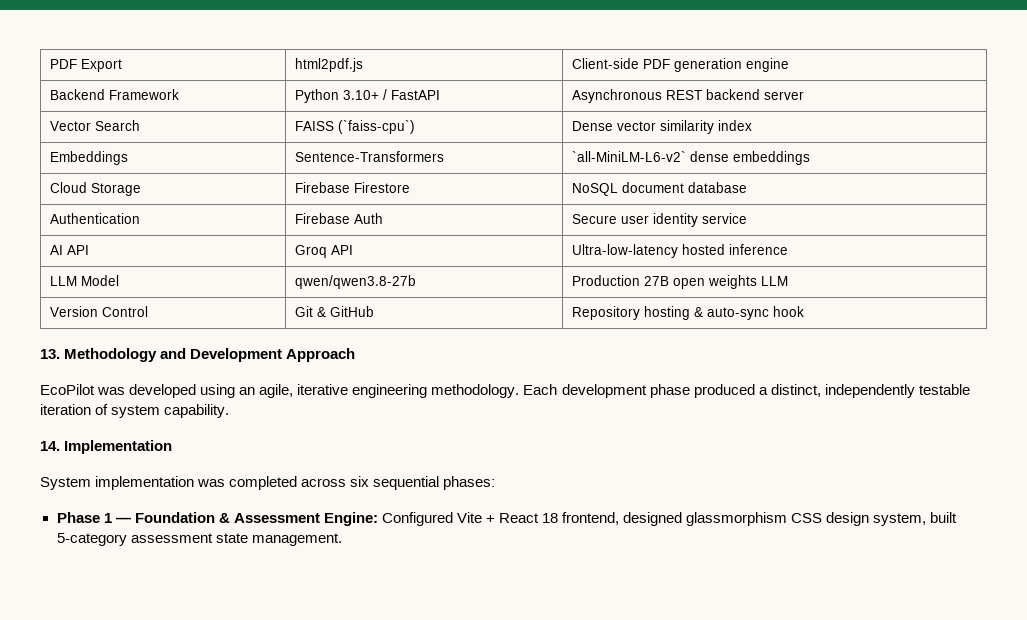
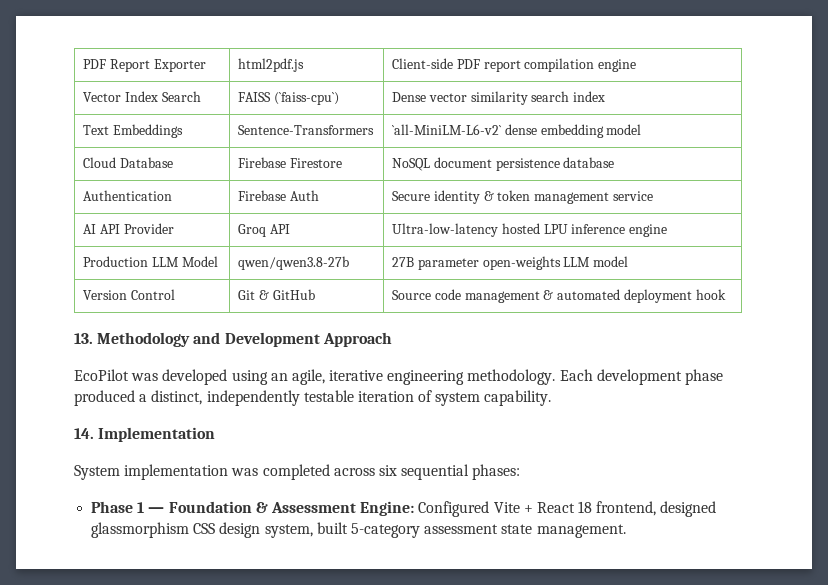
- PDF Export | html2pdf.js | Client-side PDF generation engine
- Backend Framework | Python 3.10+ / FastAPI | Asynchronous REST backend server
+ PDF Report Exporter | html2pdf.js | Client-side PDF report compilation engine
- Vector Search | FAISS (`faiss-cpu`) | Dense vector similarity index
+ Vector Index Search | FAISS (`faiss-cpu`) | Dense vector similarity search index
- Embeddings | Sentence-Transformers | `all-MiniLM-L6-v2` dense embeddings
+ Text Embeddings | Sentence-Transformers | `all-MiniLM-L6-v2` dense embedding model
- Cloud Storage | Firebase Firestore | NoSQL document database
+ Cloud Database | Firebase Firestore | NoSQL document persistence database
- Authentication | Firebase Auth | Secure user identity service
+ Authentication | Firebase Auth | Secure identity & token management service
- AI API | Groq API | Ultra-low-latency hosted inference
- LLM Model | qwen/qwen3.8-27b | Production 27B open weights LLM
+ AI API Provider | Groq API | Ultra-low-latency hosted LPU inference engine
+ Production LLM Model | qwen/qwen3.8-27b | 27B parameter open-weights LLM model
- Version Control | Git & GitHub | Repository hosting & auto-sync hook
+ Version Control | Git & GitHub | Source code management & automated deployment hook

